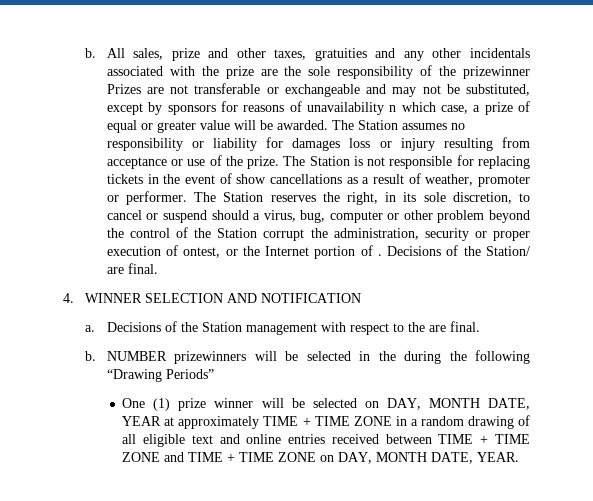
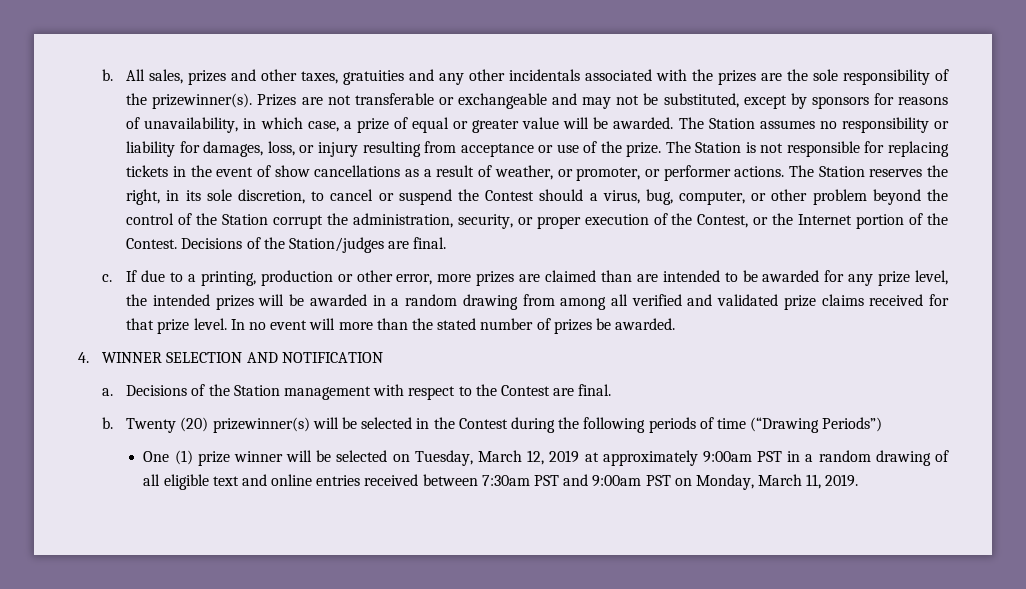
- All sales, prize and other taxes, gratuities and any other incidentals associated with the prize are the sole responsibility of the prizewinner Prizes are not transferable or exchangeable and may not be substituted, except by sponsors for reasons of unavailability n which case, a prize of equal or greater value will be awarded.
+ All sales, prizes and other taxes, gratuities and any other incidentals associated with the prizes are the sole responsibility of the prizewinner(s). Prizes are not transferable or exchangeable and may not be substituted, except by sponsors for reasons of unavailability, in which case, a prize of equal or greater value will be awarded.
- The Station assumes no responsibility or liability for damages loss or injury resulting from acceptance or use of the prize.
+ The Station assumes no responsibility or liability for damages, loss, or injury resulting from acceptance or use of the prize.
- The Station is not responsible for replacing tickets in the event of show cancellations as a result of weather, promoter or performer.
+ The Station is not responsible for replacing tickets in the event of show cancellations as a result of weather, or promoter, or performer actions.
- The Station reserves the right, in its sole discretion, to cancel or suspend should a virus, bug, computer or other problem beyond the control of the Station corrupt the administration, security or proper execution of ontest, or the Internet portion of . Decisions of the Station/ are final.
+ The Station reserves the right, in its sole discretion, to cancel or suspend the Contest should a virus, bug, computer, or other problem beyond the control of the Station corrupt the administration, security, or proper execution of the Contest, or the Internet portion of the Contest. Decisions of the Station/judges are final.
+ c. If due to a printing, production or other error, more prizes are claimed than are intended to be awarded for any prize level, the intended prizes will be awarded in a random drawing from among all verified and validated prize claims received for that prize level. In no event will more than the stated number of prizes be awarded.
- Decisions of the Station management with respect to the are final.
+ Decisions of the Station management with respect to the Contest are final.
- NUMBER prizewinners will be selected in the during the following “Drawing Periods”
+ Twenty (20) prizewinner(s) will be selected in the Contest during the following periods of time (“Drawing Periods”)
- One (1) prize winner will be selected on DAY, MONTH DATE, YEAR at approximately TIME + TIME ZONE in a random drawing of all eligible text and online entries received between TIME + TIME ZONE and TIME + TIME ZONE on DAY, MONTH DATE, YEAR.
+ One (1) prize winner will be selected on Tuesday, March 12, 2019 at approximately 9:00am PST in a random drawing of all eligible text and online entries received between 7:30am PST and 9:00am PST on Monday, March 11, 2019.

